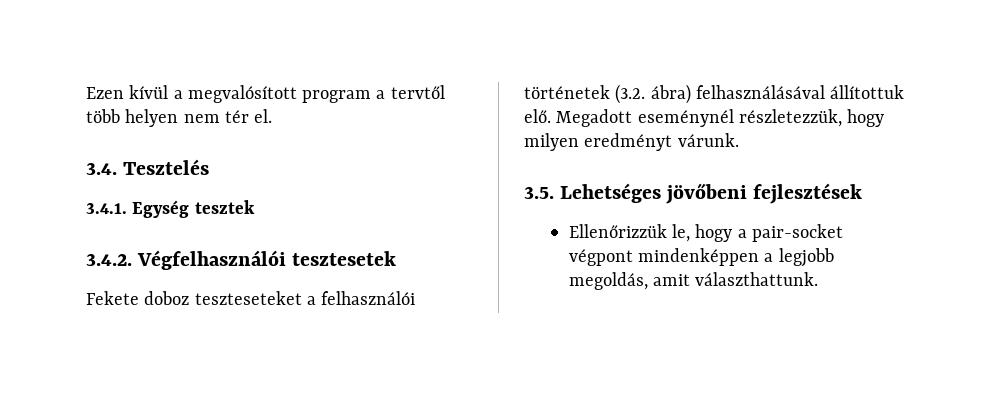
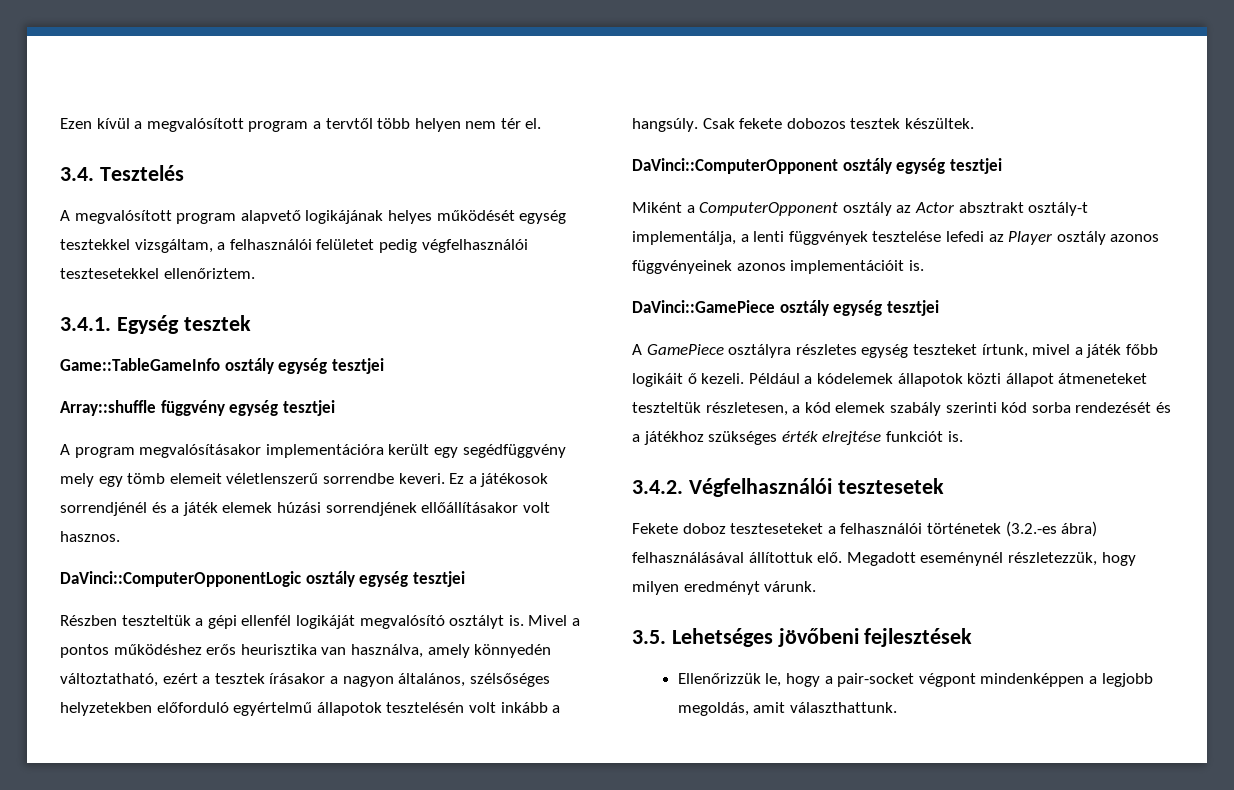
+ A megvalósított program alapvető logikájának helyes működését egység tesztekkel vizsgáltam, a felhasználói felületet pedig végfelhasználói tesztesetekkel ellenőriztem.
  3.4.1. Egység tesztek
+ Game::TableGameInfo osztály egység tesztjei
+ Array::shuffle függvény egység tesztjei
+ A program megvalósításakor implementációra került egy segédfüggvény mely egy tömb elemeit véletlenszerű sorrendbe keveri. Ez a játékosok sorrendjénél és a játék elemek húzási sorrendjének ellőállításakor volt hasznos.
+ DaVinci::ComputerOpponentLogic osztály egység tesztjei
+ Részben teszteltük a gépi ellenfél logikáját megvalósító osztályt is. Mivel a pontos működéshez erős heurisztika van használva, amely könnyedén változtatható, ezért a tesztek írásakor a nagyon általános, szélsőséges helyzetekben előforduló egyértelmű állapotok tesztelésén volt inkább a hangsúly. Csak fekete dobozos tesztek készültek.
+ DaVinci::ComputerOpponent osztály egység tesztjei
+ Miként a ComputerOpponent osztály az Actor absztrakt osztály-t implementálja, a lenti függvények tesztelése lefedi az Player osztály azonos függvényeinek azonos implementációit is.
+ DaVinci::GamePiece osztály egység tesztjei
+ A GamePiece osztályra részletes egység teszteket írtunk, mivel a játék főbb logikáit ő kezeli. Például a kódelemek állapotok közti állapot átmeneteket teszteltük részletesen, a kód elemek szabály szerinti kód sorba rendezését és a játékhoz szükséges érték elrejtése funkciót is.
- Fekete doboz teszteseteket a felhasználói történetek (3.2. ábra) felhasználásával állítottuk elő.
+ Fekete doboz teszteseteket a felhasználói történetek (3.2.-es ábra) felhasználásával állítottuk elő.

